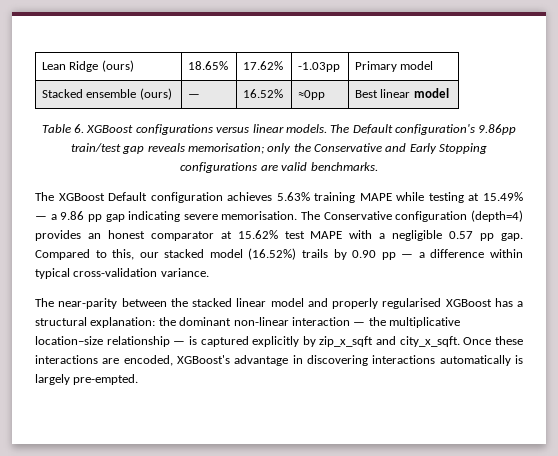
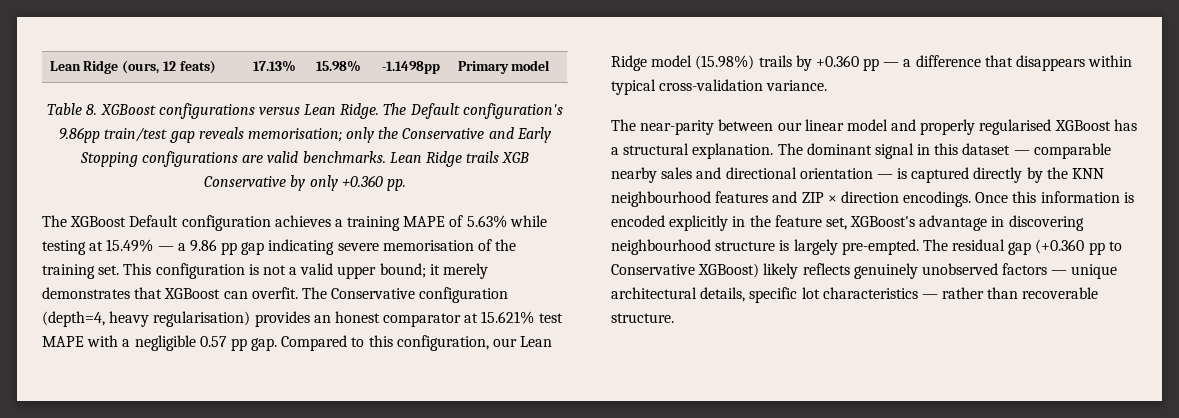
- Lean Ridge (ours) | 18.65% | 17.62% | -1.03pp | Primary model
- Stacked ensemble (ours) | — | 16.52% | ≈0pp | Best linear model
+ Lean Ridge (ours, 12 feats) | 17.13% | 15.98% | -1.1498pp | Primary model
- Table 6. XGBoost configurations versus linear models.
+ Table 8. XGBoost configurations versus Lean Ridge.
+ Lean Ridge trails XGB Conservative by only +0.360 pp.
- The XGBoost Default configuration achieves 5.63% training MAPE while testing at 15.49% — a 9.86 pp gap indicating severe memorisation. The Conservative configuration (depth=4) provides an honest comparator at 15.62% test MAPE with a negligible 0.57 pp gap.
+ The XGBoost Default configuration achieves a training MAPE of 5.63% while testing at 15.49% — a 9.86 pp gap indicating severe memorisation of the training set. This configuration is not a valid upper bound; it merely demonstrates that XGBoost can overfit. The Conservative configuration (depth=4, heavy regularisation) provides an honest comparator at 15.621% test MAPE with a negligible 0.57 pp gap.
- Compared to this, our stacked model (16.52%) trails by 0.90 pp — a difference within typical cross-validation variance.
+ Compared to this configuration, our Lean Ridge model (15.98%) trails by +0.360 pp — a difference that disappears within typical cross-validation variance.
- The near-parity between the stacked linear model and properly regularised XGBoost has a structural explanation: the dominant non-linear interaction — the multiplicative location–size relationship — is captured explicitly by zip_x_sqft and city_x_sqft. Once these interactions are encoded, XGBoost's advantage in discovering interactions automatically is largely pre-empted.
+ The near-parity between our linear model and properly regularised XGBoost has a structural explanation. The dominant signal in this dataset — comparable nearby sales and directional orientation — is captured directly by the KNN neighbourhood features and ZIP × direction encodings. Once this information is encoded explicitly in the feature set, XGBoost's advantage in discovering neighbourhood structure is largely pre-empted.
+ The residual gap (+0.360 pp to Conservative XGBoost) likely reflects genuinely unobserved factors — unique architectural details, specific lot characteristics — rather than recoverable structure.

